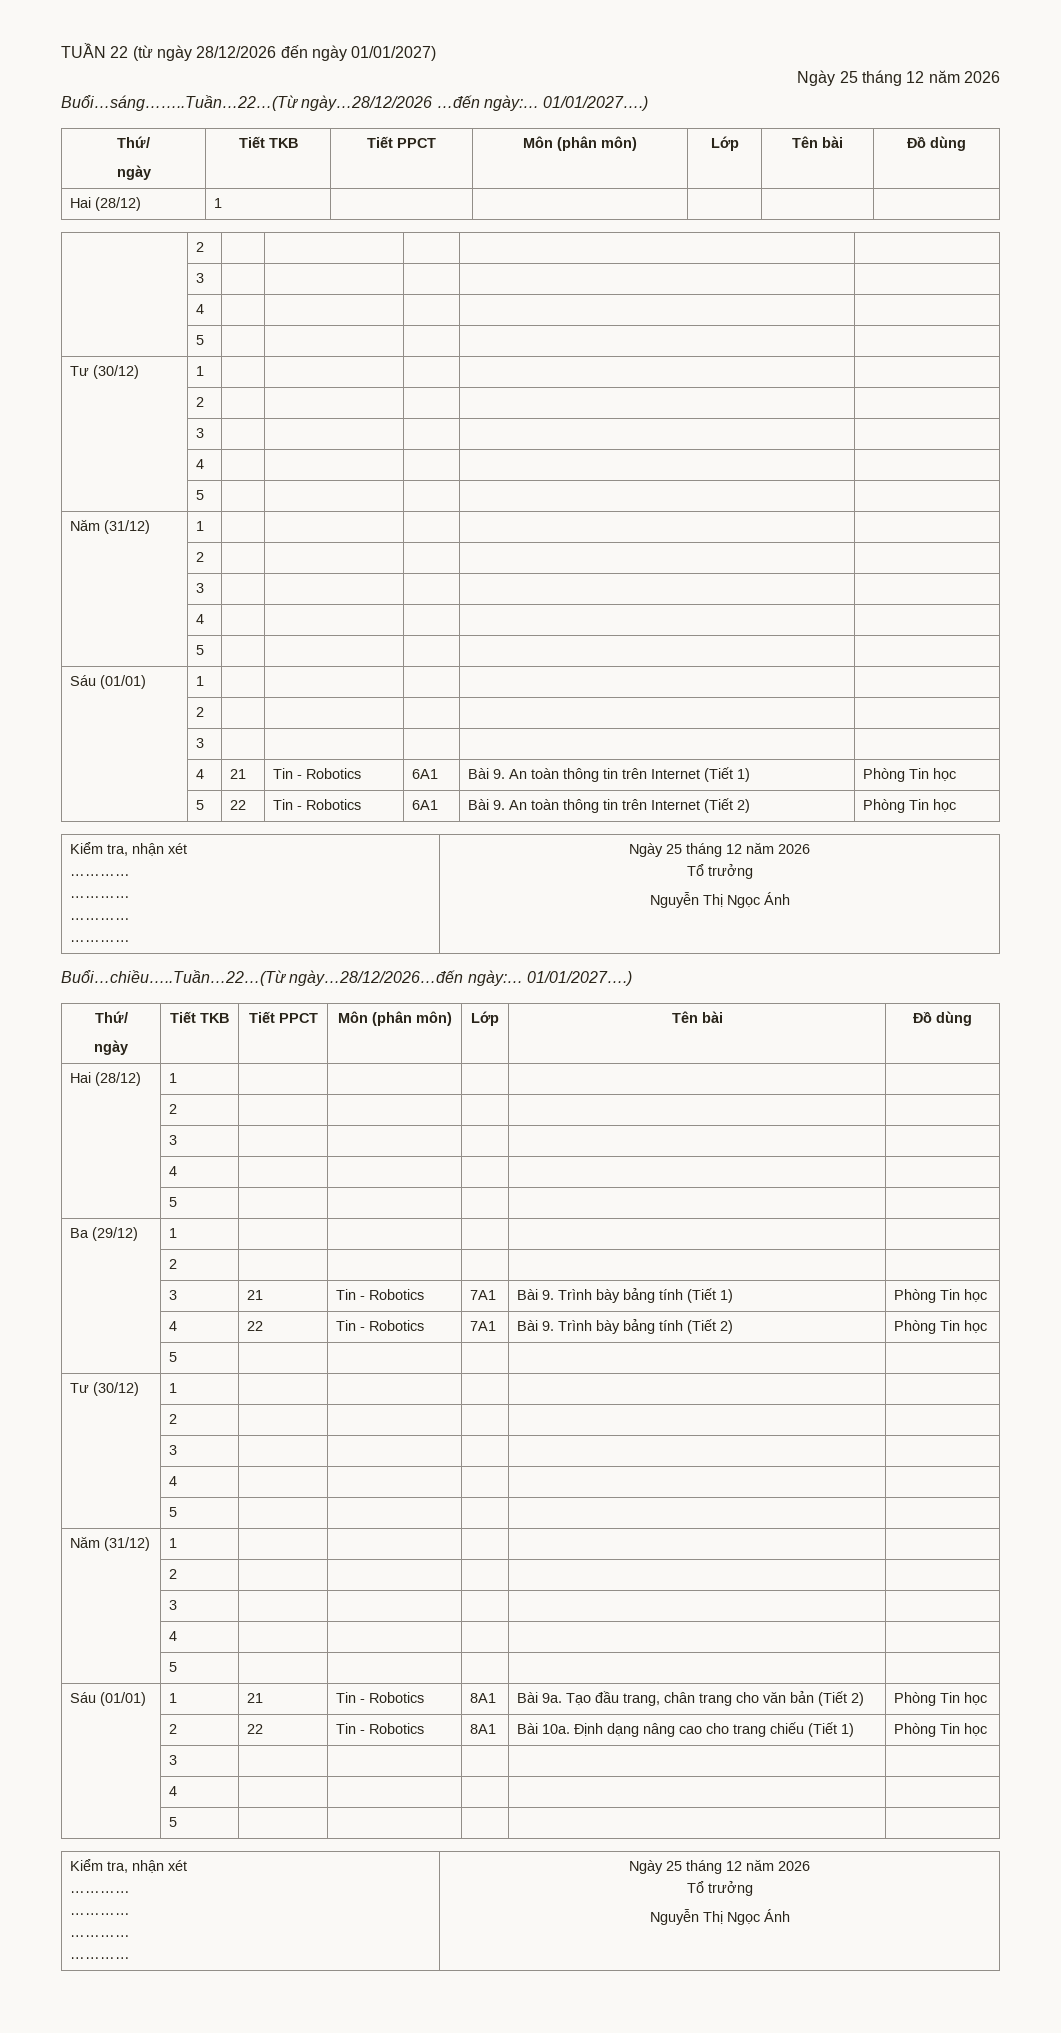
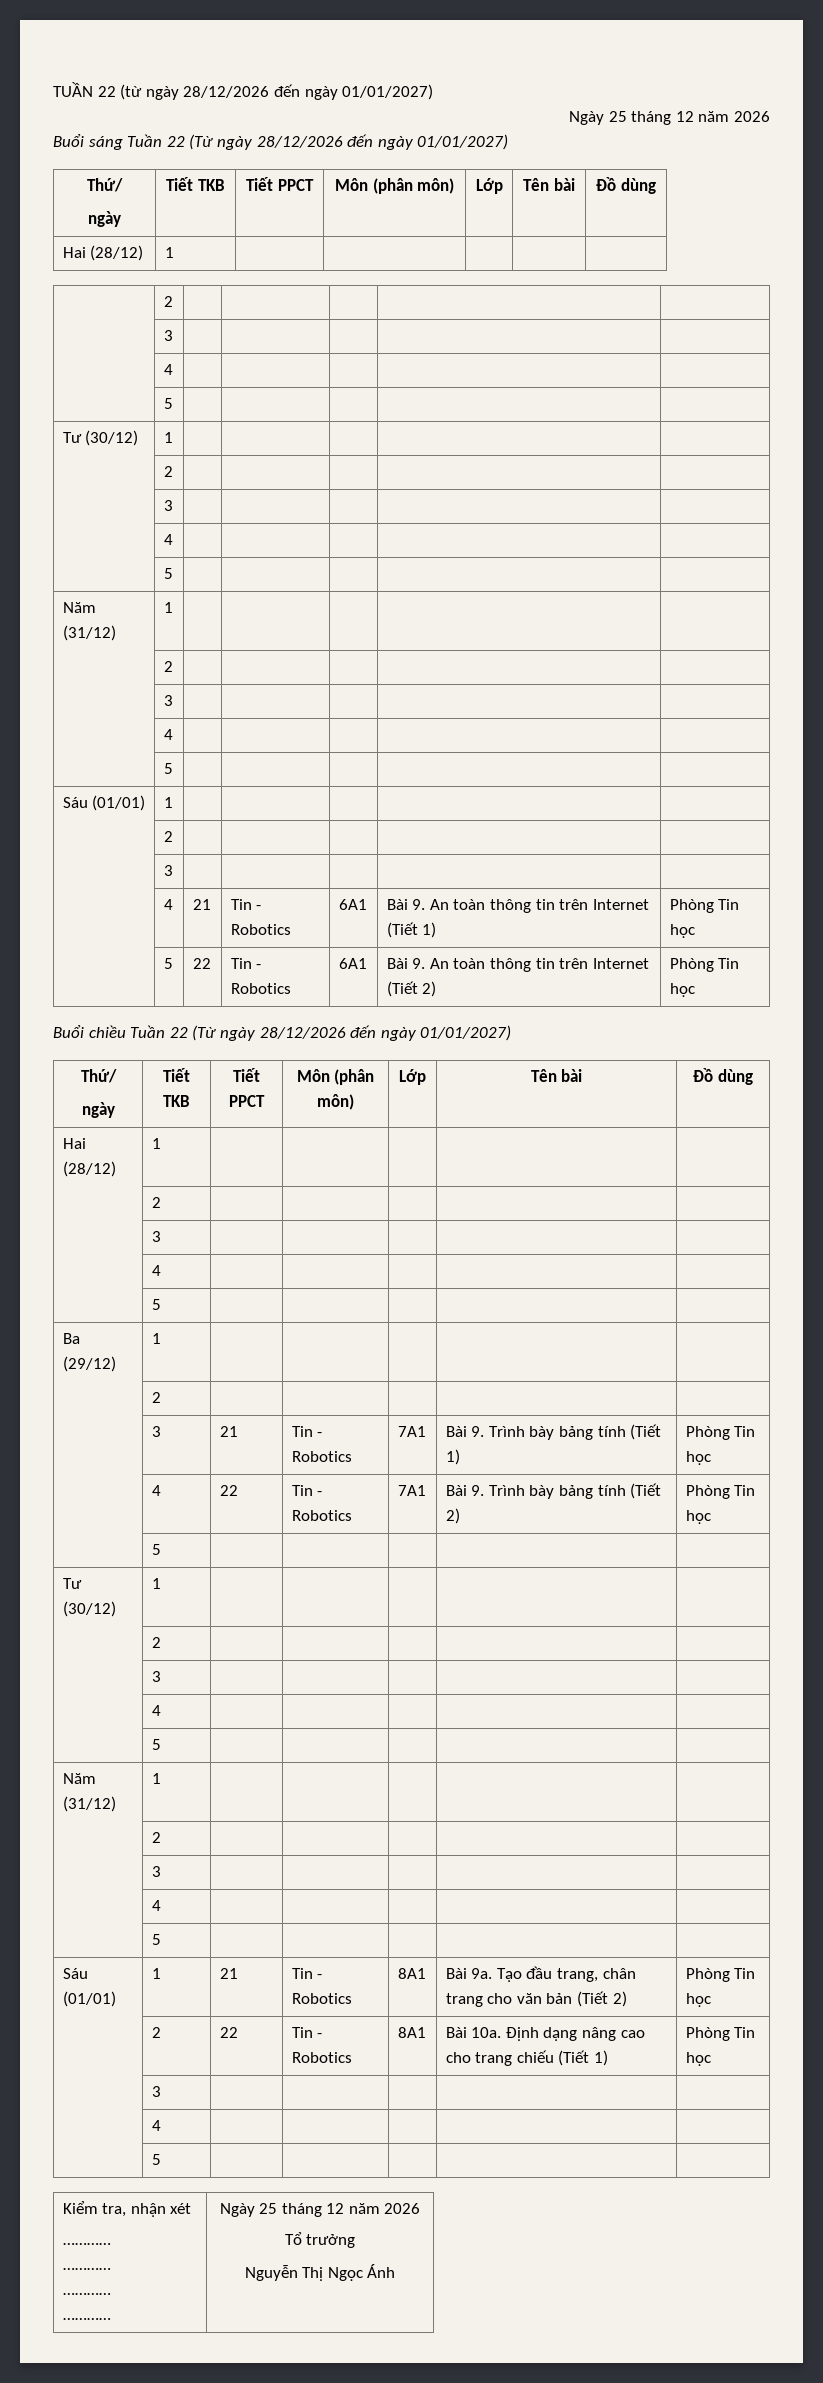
- Buổi…sáng……..Tuần…22…(Từ ngày…28/12/2026 …đến ngày:… 01/01/2027….)
+ Buổi sáng Tuần 22 (Từ ngày 28/12/2026 đến ngày 01/01/2027)
  | 5 | 22 | Tin - Robotics | 6A1 | Bài 9. An toàn thông tin trên Internet (Tiết 2) | Phòng Tin học
- Kiểm tra, nhận xét
- …………
- …………
- …………
- ………… | Ngày 25 tháng 12 năm 2026
- Tổ trưởng
- Nguyễn Thị Ngọc Ánh
- Buổi…chiều…..Tuần…22…(Từ ngày…28/12/2026…đến ngày:… 01/01/2027….)
+ Buổi chiều Tuần 22 (Từ ngày 28/12/2026 đến ngày 01/01/2027)

